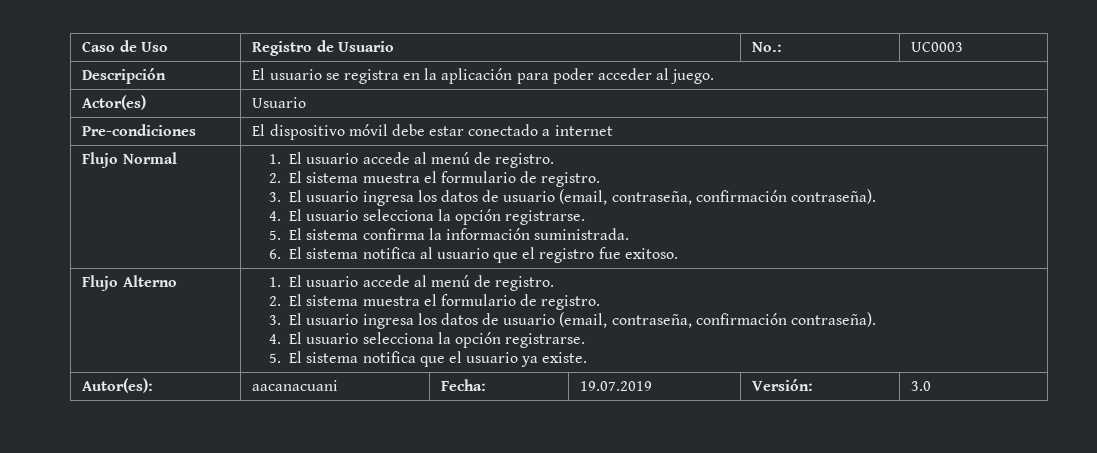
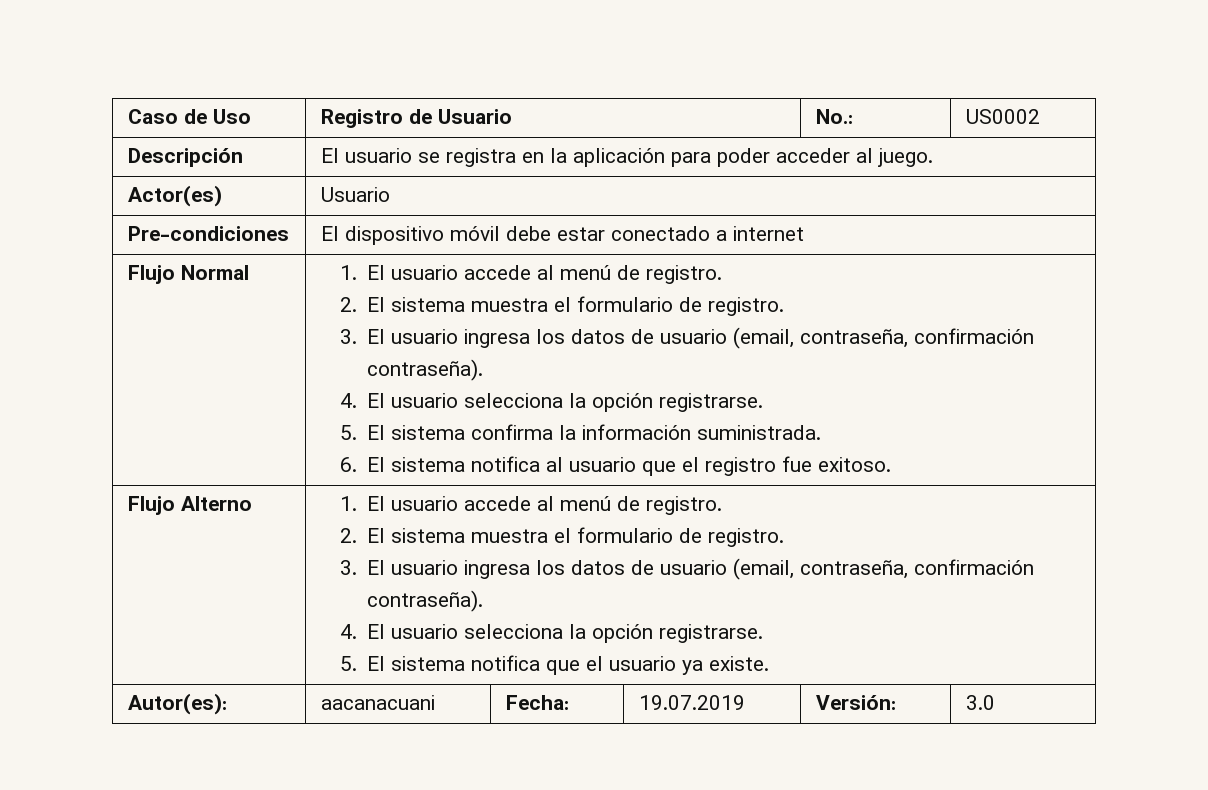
- Caso de Uso | Registro de Usuario | No.: | UC0003
+ Caso de Uso | Registro de Usuario | No.: | US0002

